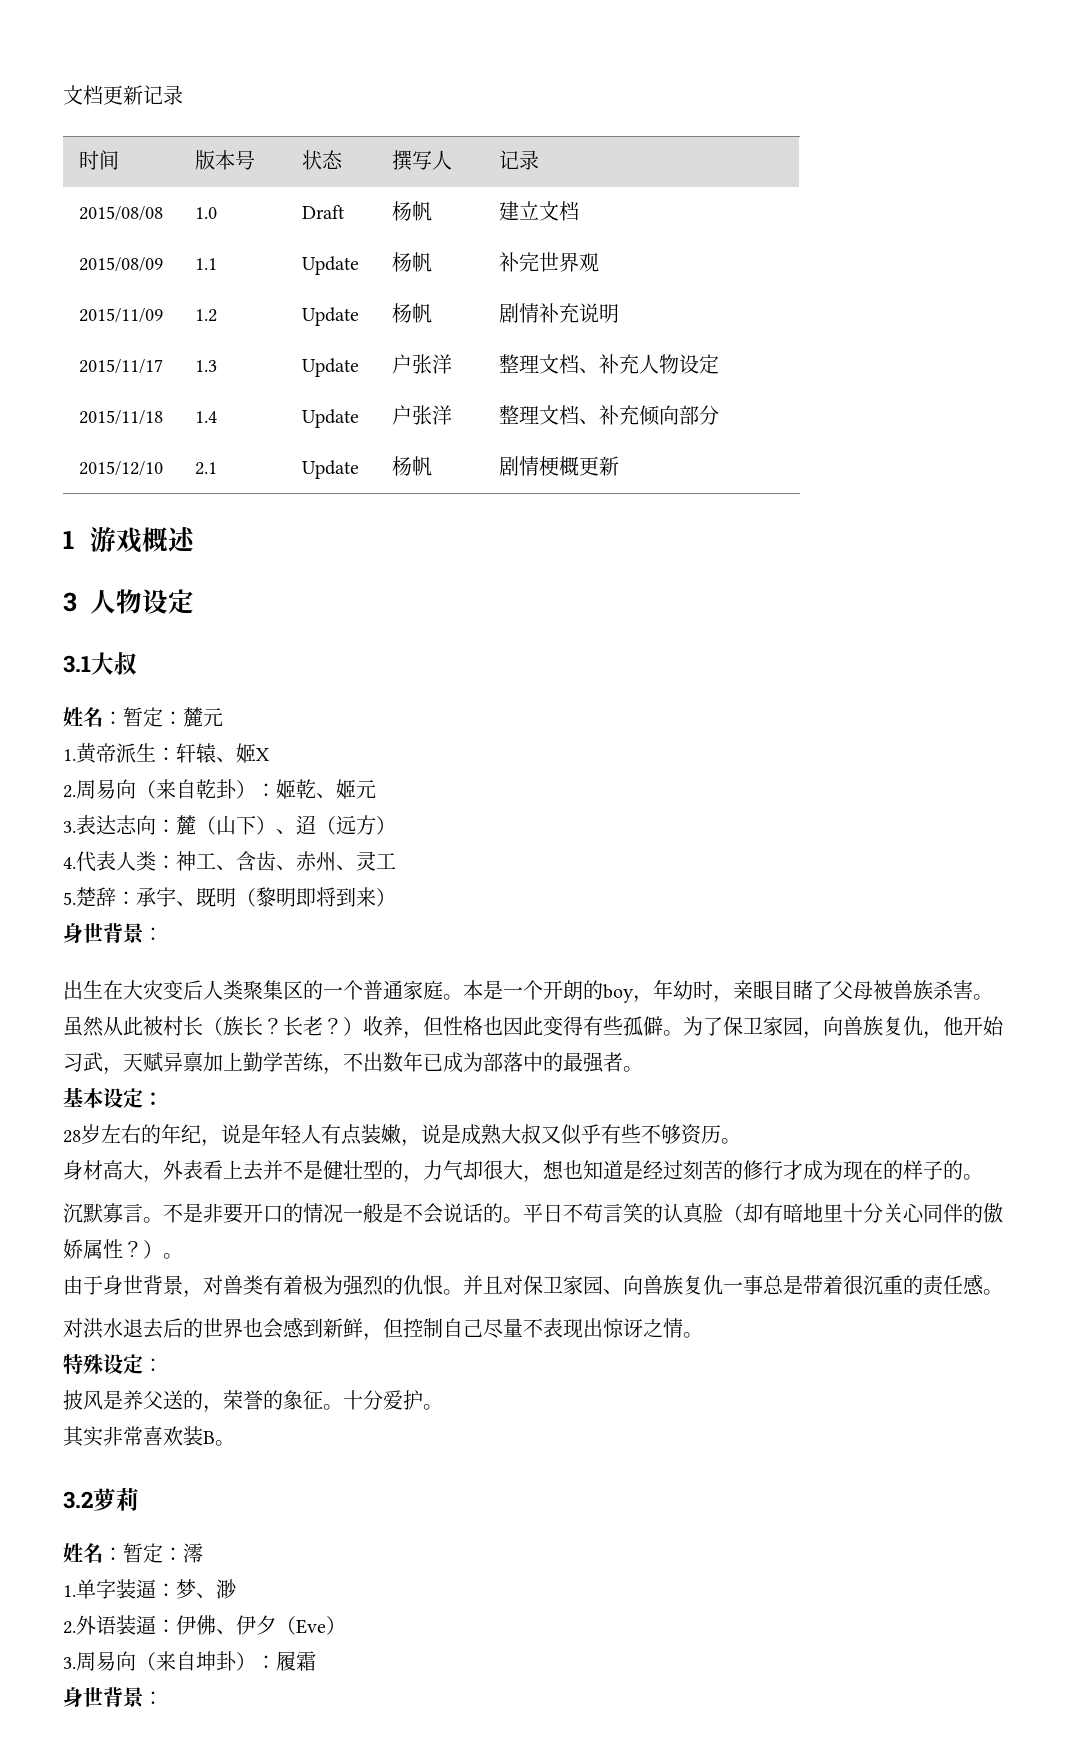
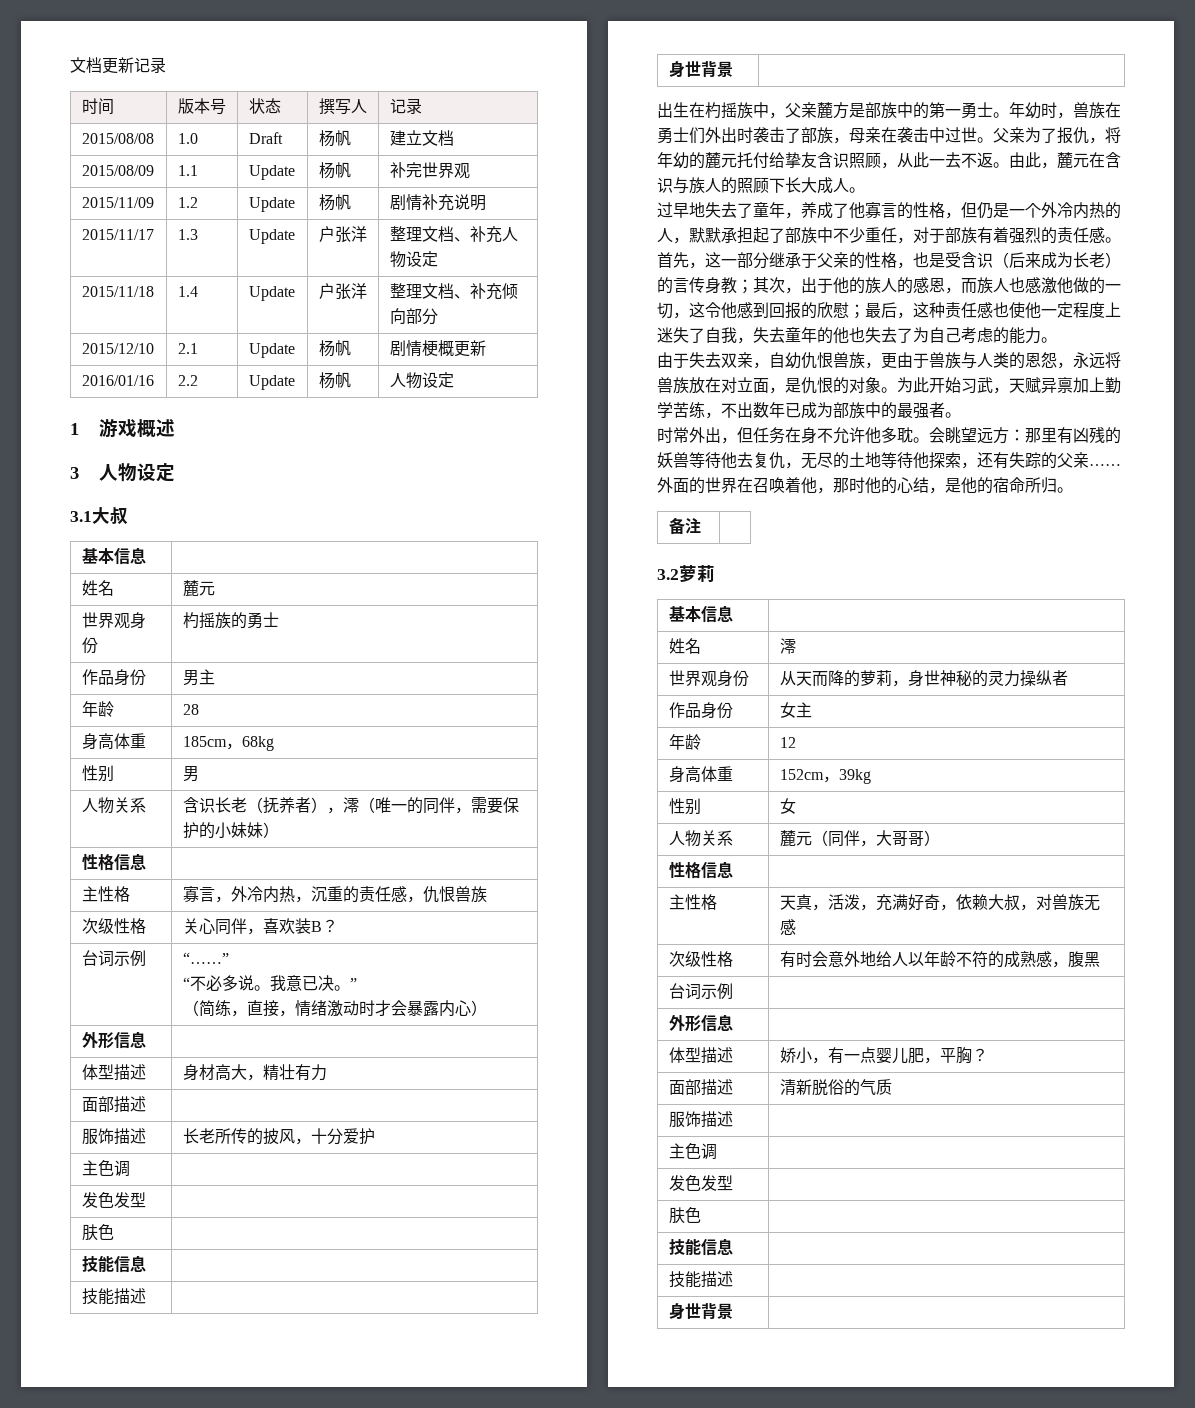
+ 2016/01/16 | 2.2 | Update | 杨帆 | 人物设定
  3.1大叔
- 姓名：暂定：麓元
- 1.黄帝派生：轩辕、姬X
- 2.周易向（来自乾卦）：姬乾、姬元
- 3.表达志向：麓（山下）、迢（远方）
- 4.代表人类：神工、含齿、赤州、灵工
- 5.楚辞：承宇、既明（黎明即将到来）
- 身世背景：
+ 基本信息 |
+ 姓名 | 麓元
+ 世界观身份 | 杓摇族的勇士
+ 作品身份 | 男主
+ 年龄 | 28
+ 身高体重 | 185cm，68kg
+ 性别 | 男
+ 人物关系 | 含识长老（抚养者），澪（唯一的同伴，需要保护的小妹妹）
+ 性格信息 |
+ 主性格 | 寡言，外冷内热，沉重的责任感，仇恨兽族
+ 次级性格 | 关心同伴，喜欢装B？
+ 台词示例 | “……”
+ “不必多说。我意已决。”
+ （简练，直接，情绪激动时才会暴露内心）
+ 外形信息 |
+ 体型描述 | 身材高大，精壮有力
+ 面部描述 |
+ 服饰描述 | 长老所传的披风，十分爱护
+ 主色调 |
+ 发色发型 |
+ 肤色 |
+ 技能信息 |
+ 技能描述 |
+ 身世背景 |
- 出生在大灾变后人类聚集区的一个普通家庭。本是一个开朗的boy，年幼时，亲眼目睹了父母被兽族杀害。虽然从此被村长（族长？长老？）收养，但性格也因此变得有些孤僻。为了保卫家园，向兽族复仇，他开始习武，天赋异禀加上勤学苦练，不出数年已成为部落中的最强者。
+ 出生在杓摇族中，父亲麓方是部族中的第一勇士。年幼时，兽族在勇士们外出时袭击了部族，母亲在袭击中过世。父亲为了报仇，将年幼的麓元托付给挚友含识照顾，从此一去不返。由此，麓元在含识与族人的照顾下长大成人。
+ 过早地失去了童年，养成了他寡言的性格，但仍是一个外冷内热的人，默默承担起了部族中不少重任，对于部族有着强烈的责任感。首先，这一部分继承于父亲的性格，也是受含识（后来成为长老）的言传身教；其次，出于他的族人的感恩，而族人也感激他做的一切，这令他感到回报的欣慰；最后，这种责任感也使他一定程度上迷失了自我，失去童年的他也失去了为自己考虑的能力。
+ 由于失去双亲，自幼仇恨兽族，更由于兽族与人类的恩怨，永远将兽族放在对立面，是仇恨的对象。为此开始习武，天赋异禀加上勤学苦练，不出数年已成为部族中的最强者。
- 基本设定：
- 28岁左右的年纪，说是年轻人有点装嫩，说是成熟大叔又似乎有些不够资历。
- 身材高大，外表看上去并不是健壮型的，力气却很大，想也知道是经过刻苦的修行才成为现在的样子的。
- 沉默寡言。不是非要开口的情况一般是不会说话的。平日不苟言笑的认真脸（却有暗地里十分关心同伴的傲娇属性？）。
- 由于身世背景，对兽类有着极为强烈的仇恨。并且对保卫家园、向兽族复仇一事总是带着很沉重的责任感。
- 对洪水退去后的世界也会感到新鲜，但控制自己尽量不表现出惊讶之情。
- 特殊设定：
- 披风是养父送的，荣誉的象征。十分爱护。
- 其实非常喜欢装B。
+ 时常外出，但任务在身不允许他多耽。会眺望远方：那里有凶残的妖兽等待他去复仇，无尽的土地等待他探索，还有失踪的父亲……外面的世界在召唤着他，那时他的心结，是他的宿命所归。
+ 备注 |
  3.2萝莉
- 姓名：暂定：澪
- 1.单字装逼：梦、渺
- 2.外语装逼：伊佛、伊夕（Eve）
- 3.周易向（来自坤卦）：履霜
- 身世背景：
+ 基本信息 |
+ 姓名 | 澪
+ 世界观身份 | 从天而降的萝莉，身世神秘的灵力操纵者
+ 作品身份 | 女主
+ 年龄 | 12
+ 身高体重 | 152cm，39kg
+ 性别 | 女
+ 人物关系 | 麓元（同伴，大哥哥）
+ 性格信息 |
+ 主性格 | 天真，活泼，充满好奇，依赖大叔，对兽族无感
+ 次级性格 | 有时会意外地给人以年龄不符的成熟感，腹黑
+ 台词示例 |
+ 外形信息 |
+ 体型描述 | 娇小，有一点婴儿肥，平胸？
+ 面部描述 | 清新脱俗的气质
+ 服饰描述 |
+ 主色调 |
+ 发色发型 |
+ 肤色 |
+ 技能信息 |
+ 技能描述 |
+ 身世背景 |

